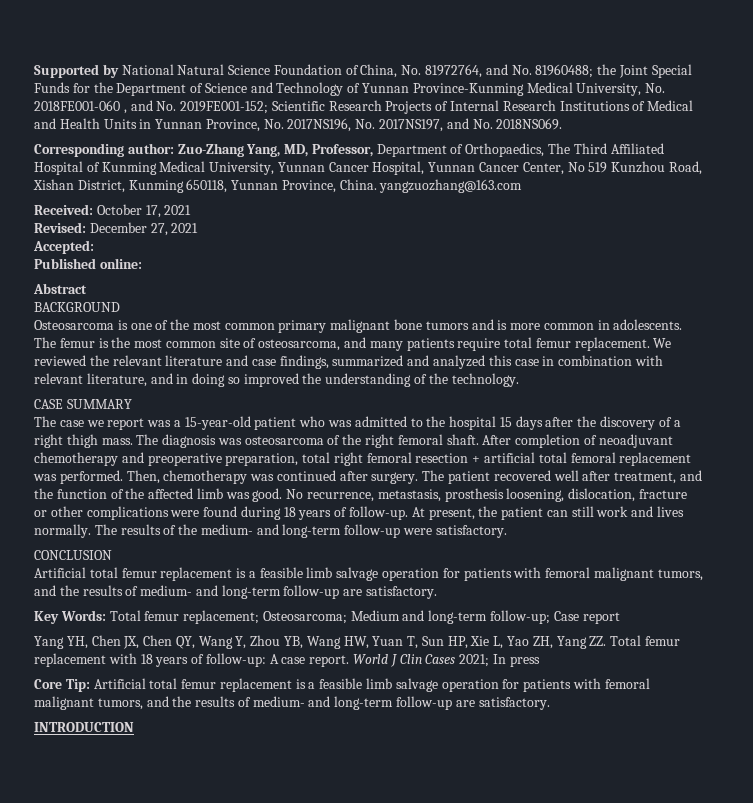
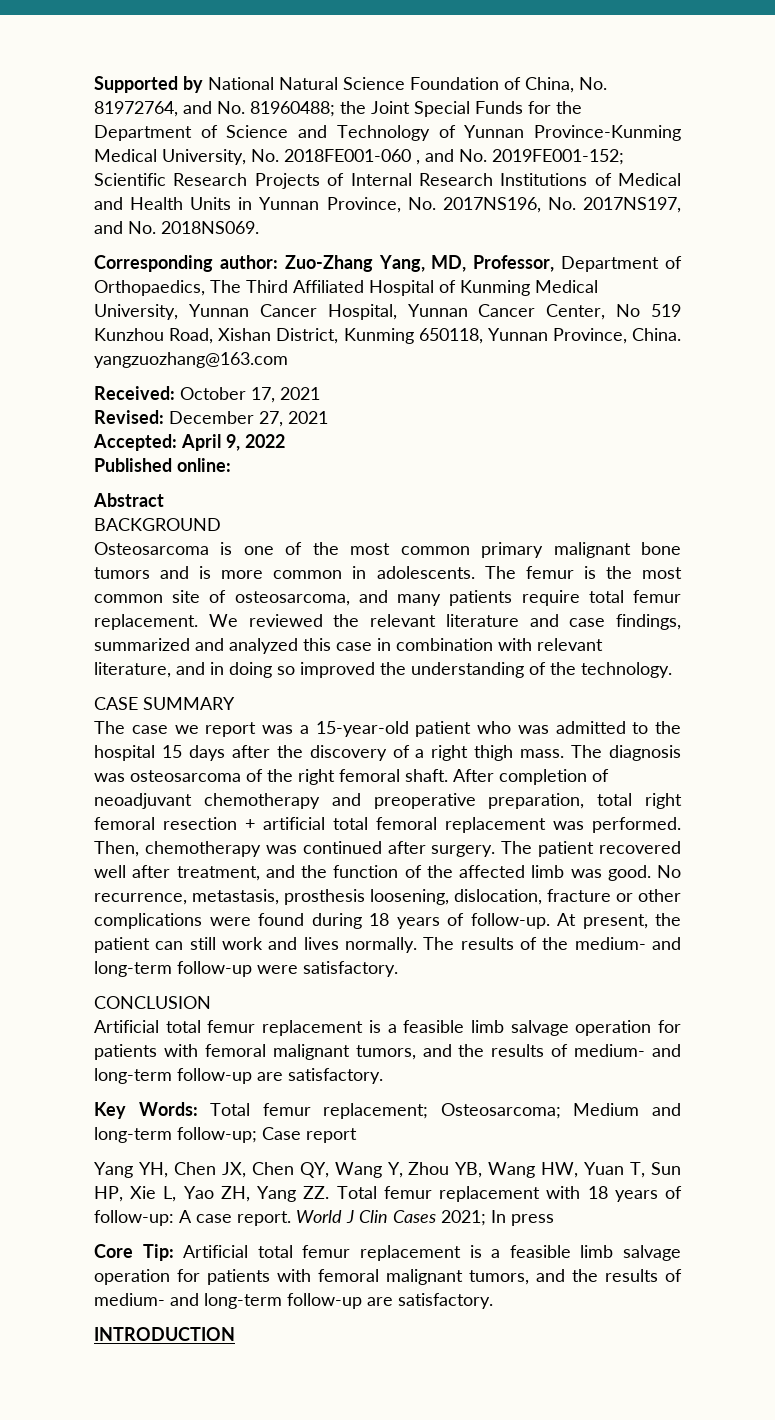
- Accepted:
+ Accepted: April 9, 2022

